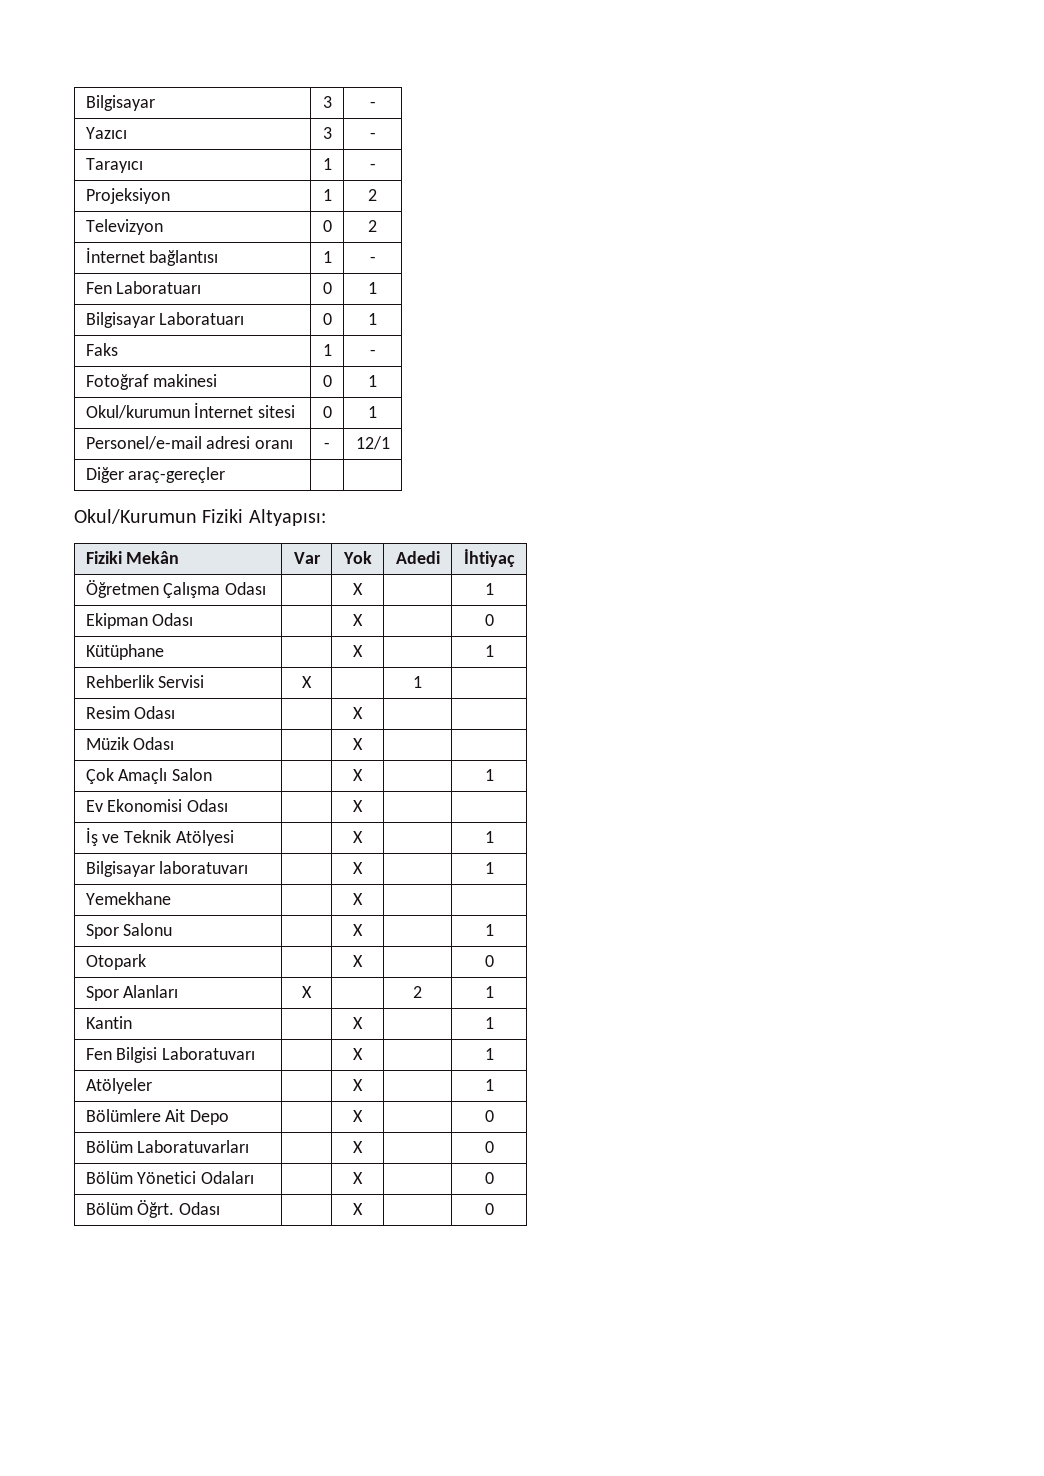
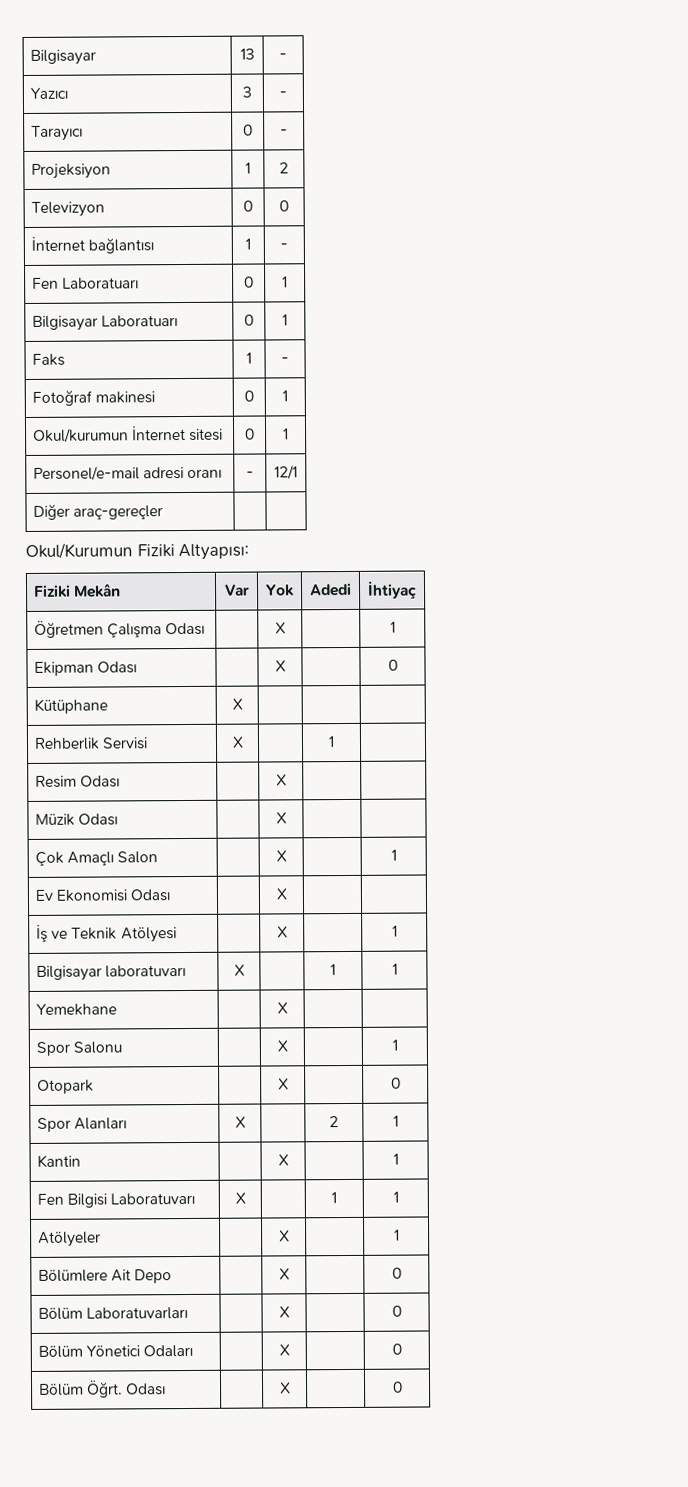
- Bilgisayar | 3 | -
+ Bilgisayar | 13 | -
- Tarayıcı | 1 | -
+ Tarayıcı | 0 | -
- Televizyon | 0 | 2
+ Televizyon | 0 | 0
- Kütüphane | | X | | 1
+ Kütüphane | X | | |
- Bilgisayar laboratuvarı | | X | | 1
+ Bilgisayar laboratuvarı | X | | 1 | 1
- Fen Bilgisi Laboratuvarı | | X | | 1
+ Fen Bilgisi Laboratuvarı | X | | 1 | 1

